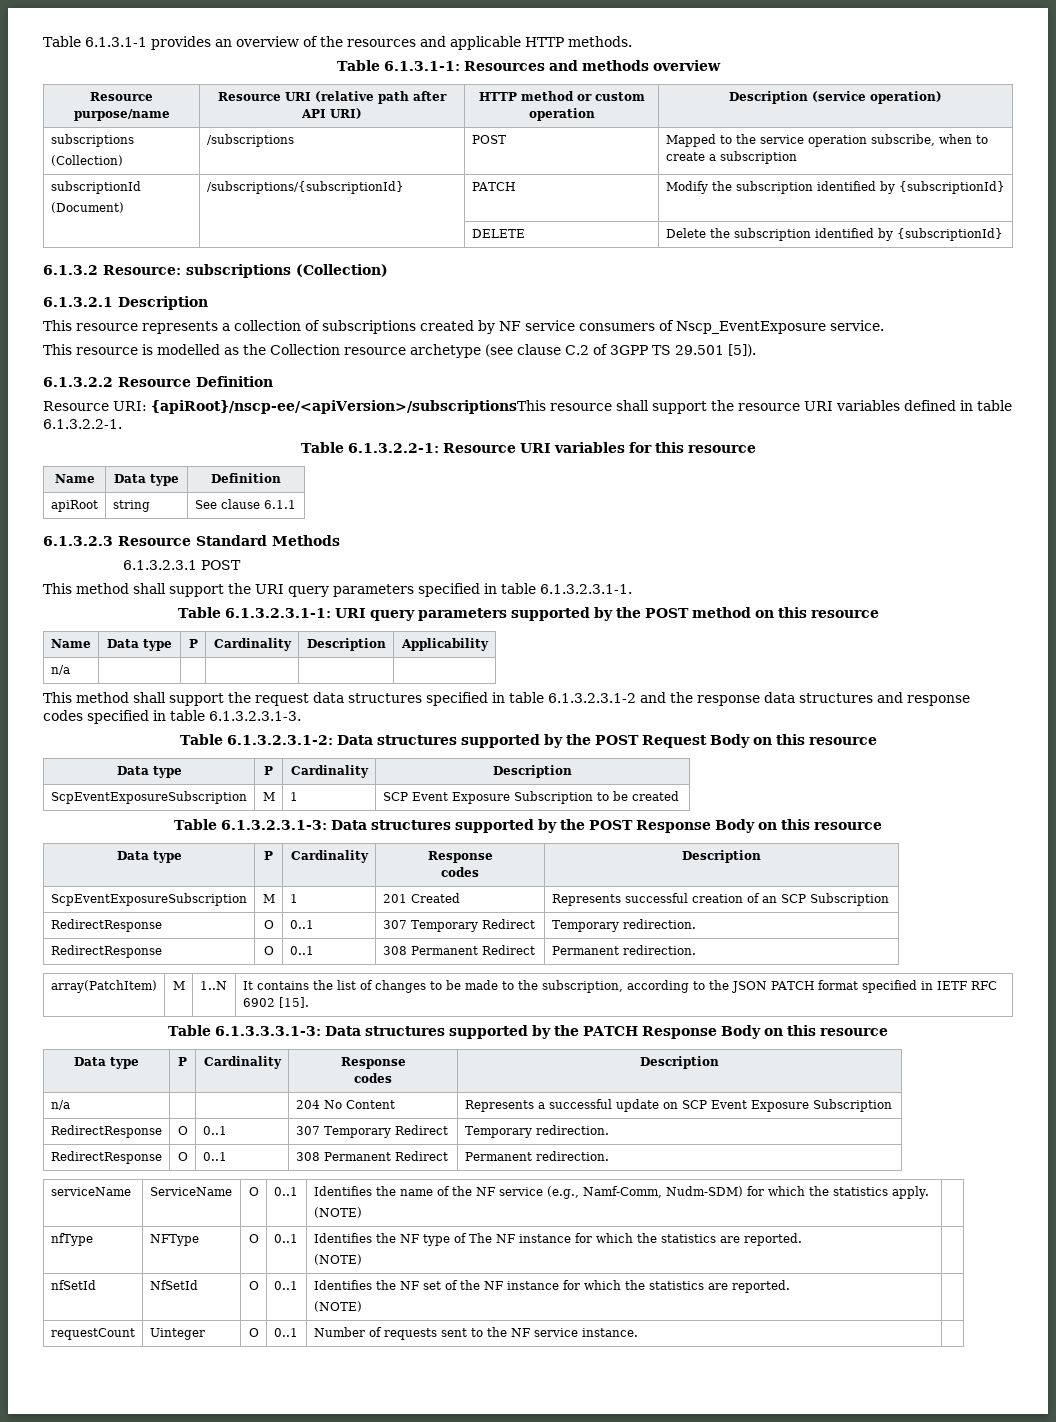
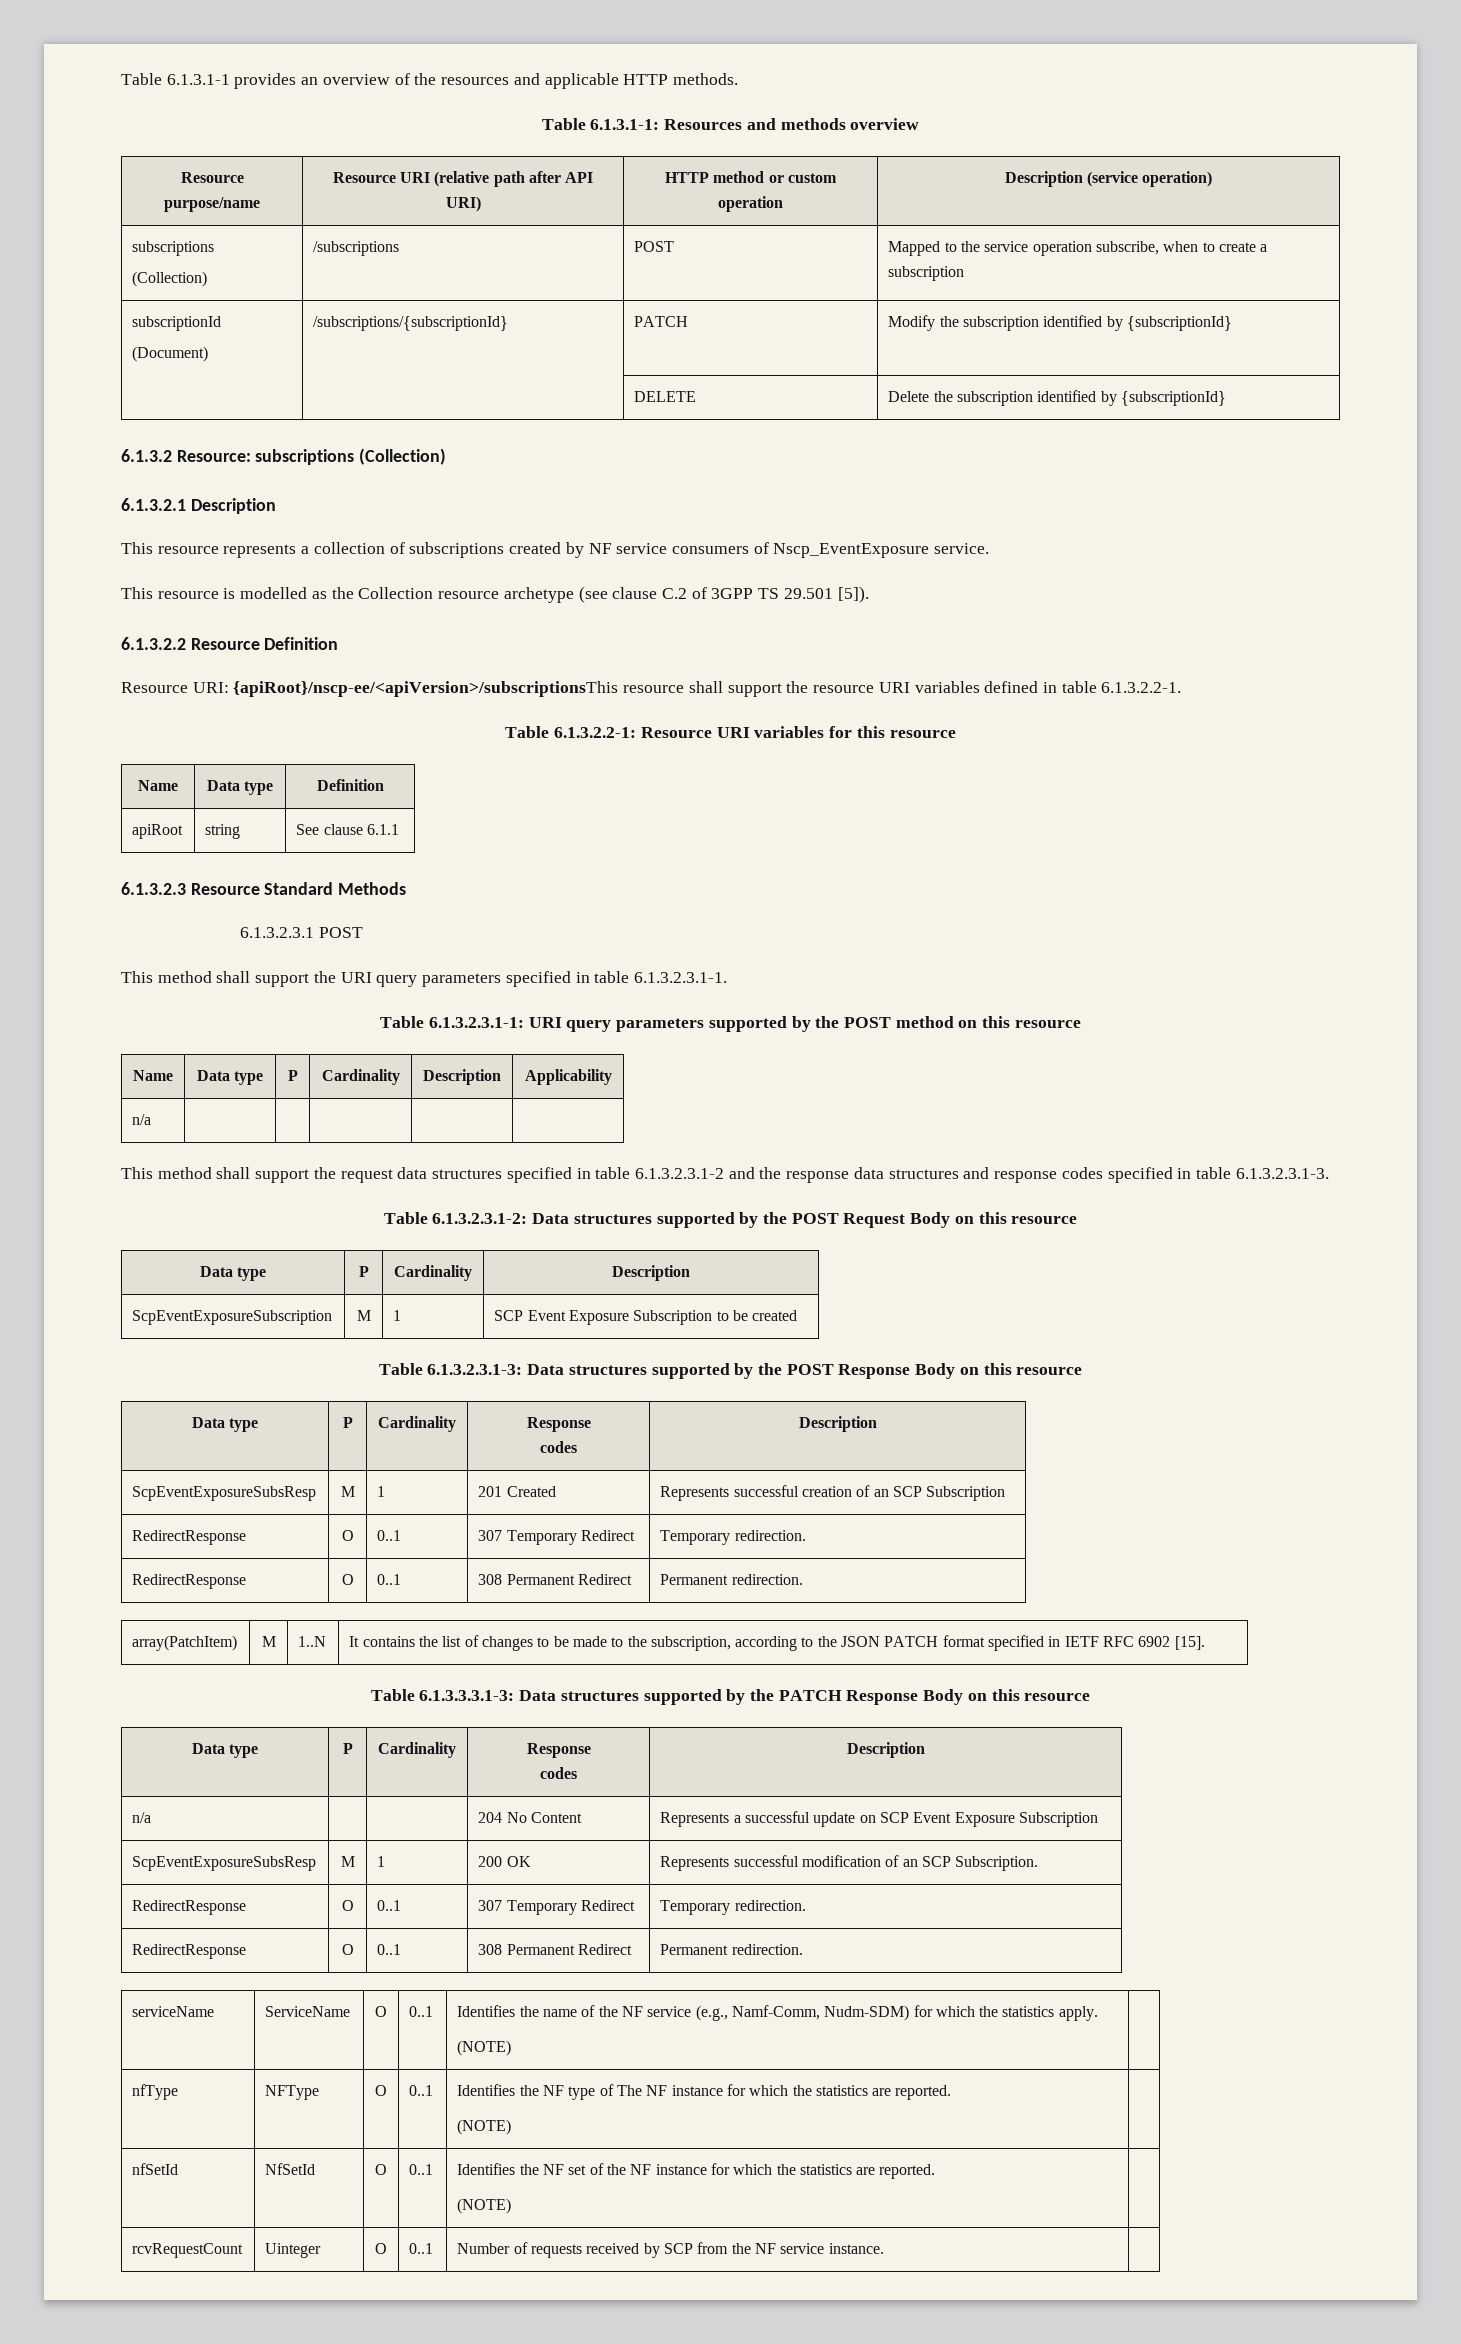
- ScpEventExposureSubscription | M | 1 | 201 Created | Represents successful creation of an SCP Subscription
+ ScpEventExposureSubsResp | M | 1 | 201 Created | Represents successful creation of an SCP Subscription
+ ScpEventExposureSubsResp | M | 1 | 200 OK | Represents successful modification of an SCP Subscription.
- requestCount | Uinteger | O | 0..1 | Number of requests sent to the NF service instance. |
+ rcvRequestCount | Uinteger | O | 0..1 | Number of requests received by SCP from the NF service instance. |

